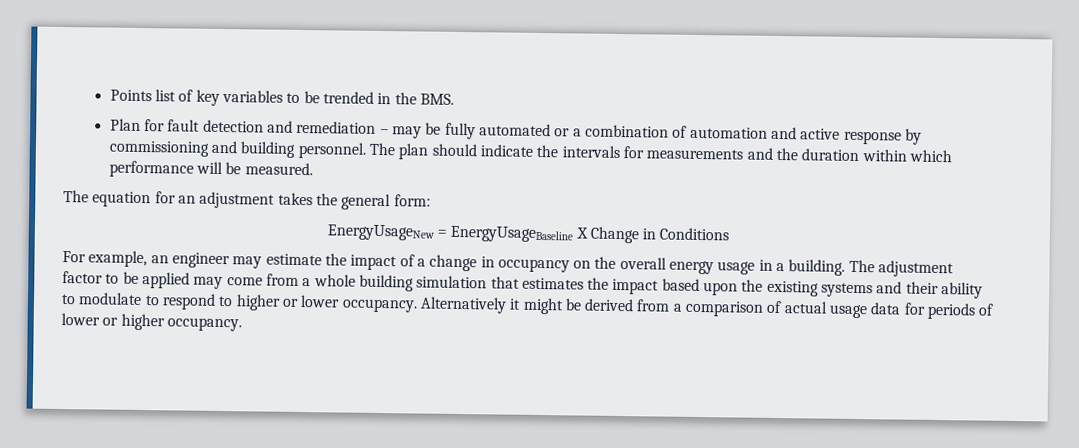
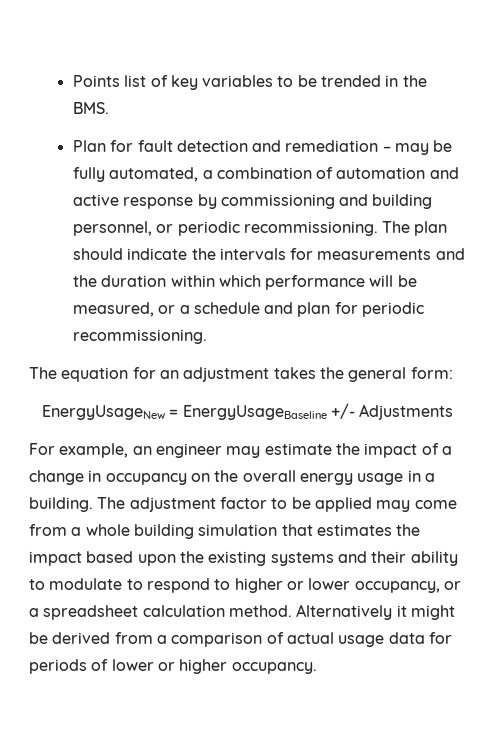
- Plan for fault detection and remediation – may be fully automated or a combination of automation and active response by commissioning and building personnel.
+ Plan for fault detection and remediation – may be fully automated, a combination of automation and active response by commissioning and building personnel, or periodic recommissioning.
- The plan should indicate the intervals for measurements and the duration within which performance will be measured.
+ The plan should indicate the intervals for measurements and the duration within which performance will be measured, or a schedule and plan for periodic recommissioning.
- EnergyUsageNew = EnergyUsageBaseline X Change in Conditions
+ EnergyUsageNew = EnergyUsageBaseline +/- Adjustments
- The adjustment factor to be applied may come from a whole building simulation that estimates the impact based upon the existing systems and their ability to modulate to respond to higher or lower occupancy.
+ The adjustment factor to be applied may come from a whole building simulation that estimates the impact based upon the existing systems and their ability to modulate to respond to higher or lower occupancy, or a spreadsheet calculation method.

